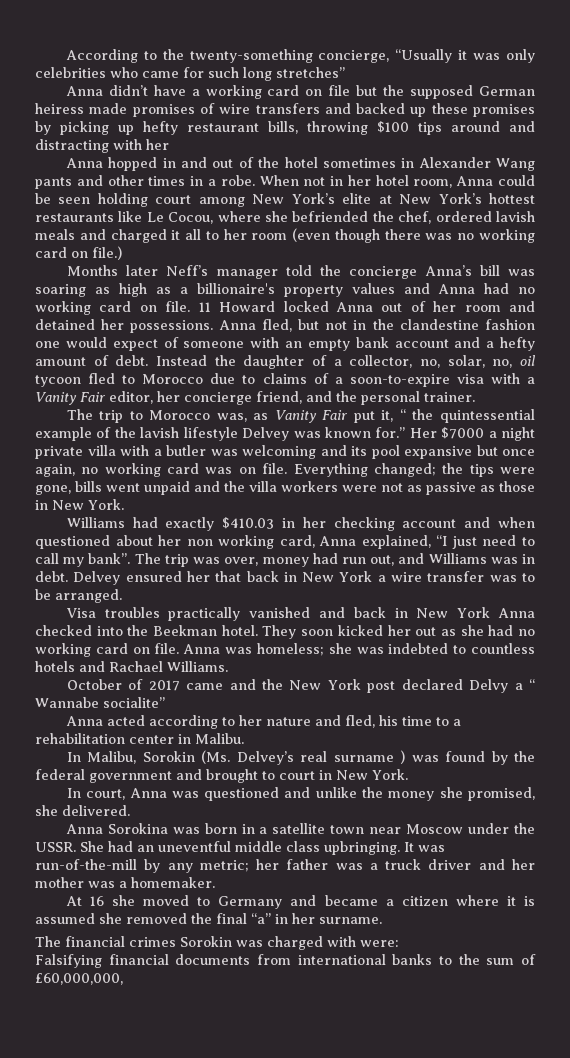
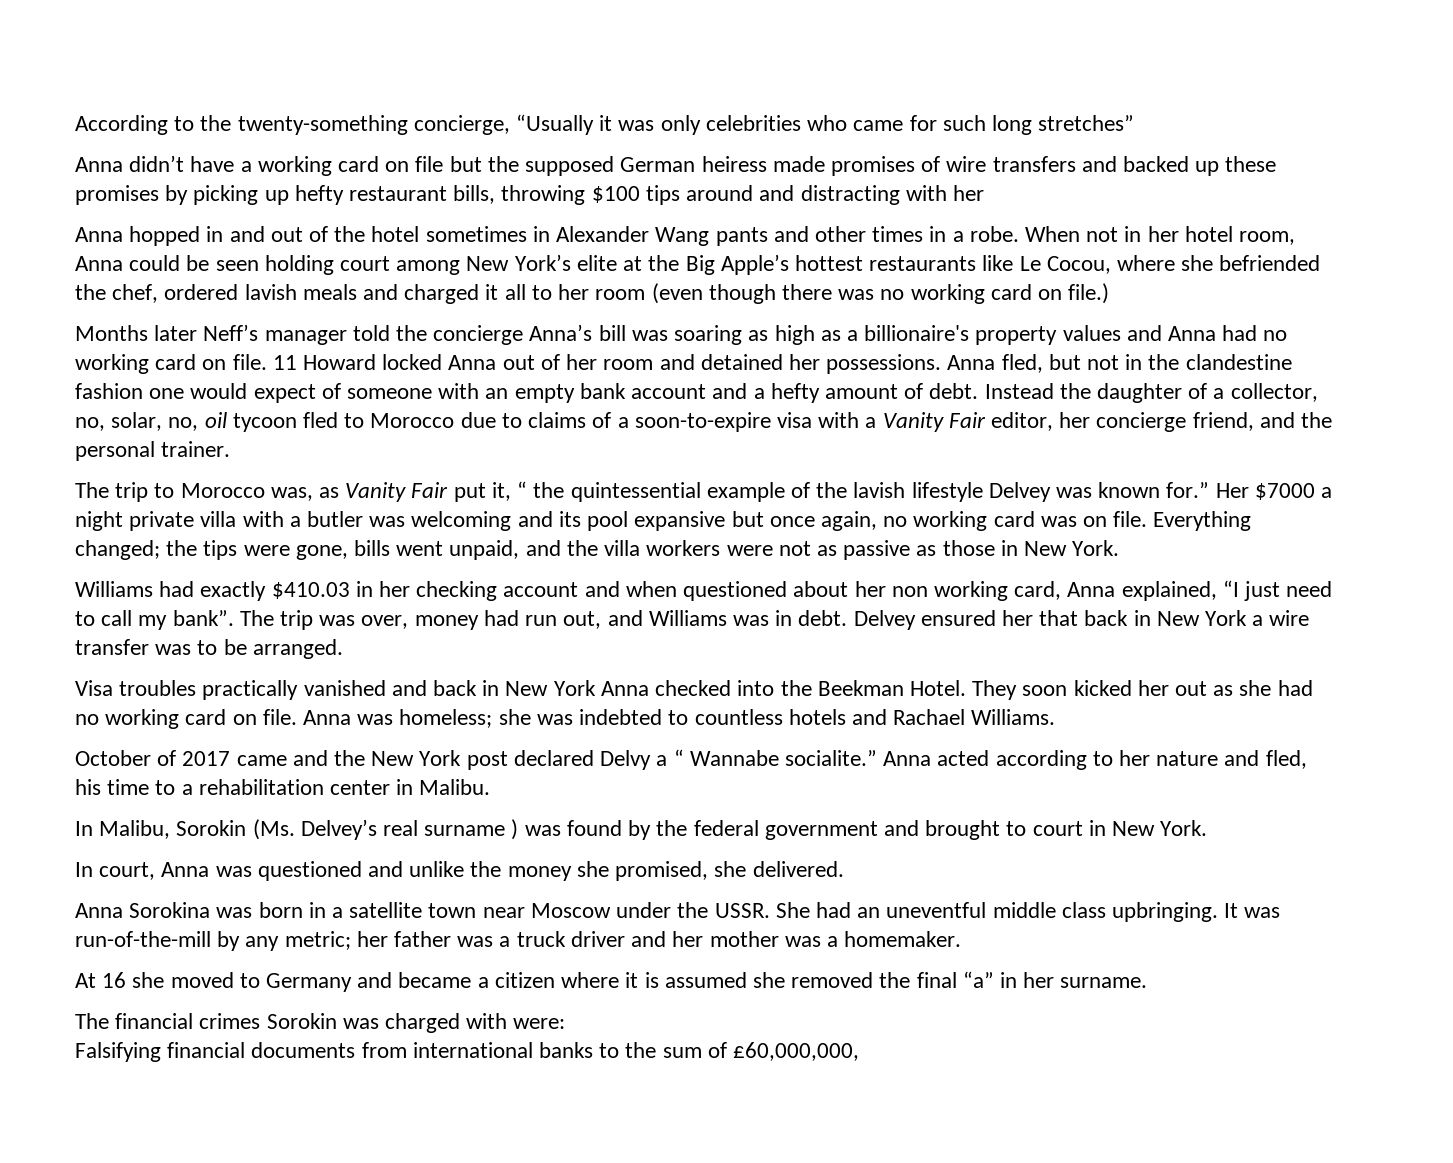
- When not in her hotel room, Anna could be seen holding court among New York’s elite at New York’s hottest restaurants like Le Cocou, where she befriended the chef, ordered lavish meals and charged it all to her room (even though there was no working card on file.)
+ When not in her hotel room, Anna could be seen holding court among New York’s elite at the Big Apple’s hottest restaurants like Le Cocou, where she befriended the chef, ordered lavish meals and charged it all to her room (even though there was no working card on file.)
- Everything changed; the tips were gone, bills went unpaid and the villa workers were not as passive as those in New York.
+ Everything changed; the tips were gone, bills went unpaid, and the villa workers were not as passive as those in New York.
- Visa troubles practically vanished and back in New York Anna checked into the Beekman hotel.
+ Visa troubles practically vanished and back in New York Anna checked into the Beekman Hotel.
- October of 2017 came and the New York post declared Delvy a “ Wannabe socialite”
- Anna acted according to her nature and fled, his time to a rehabilitation center in Malibu.
+ October of 2017 came and the New York post declared Delvy a “ Wannabe socialite.” Anna acted according to her nature and fled, his time to a rehabilitation center in Malibu.

